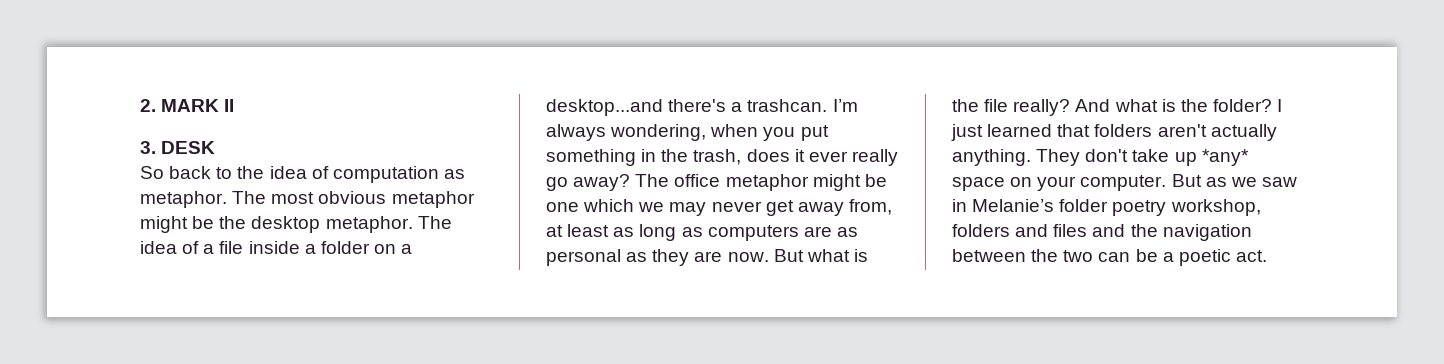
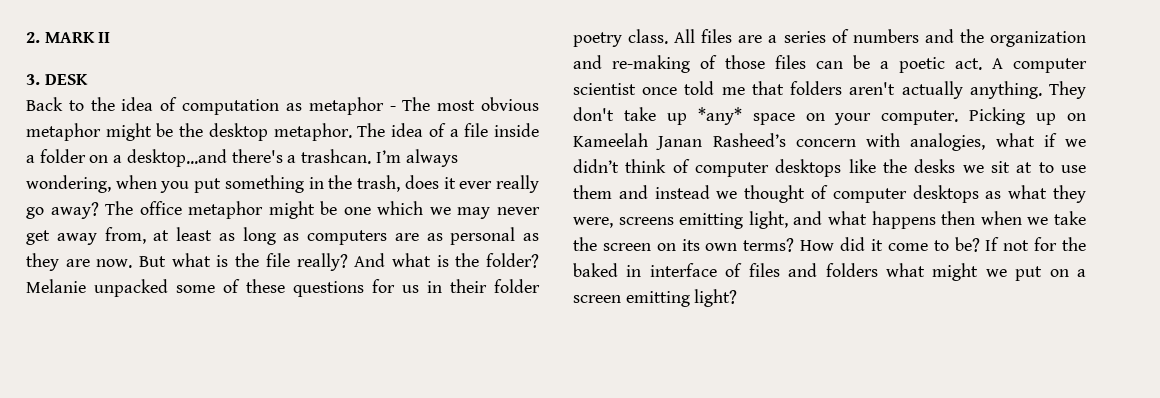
- So back to the idea of computation as metaphor. The most obvious metaphor might be the desktop metaphor.
+ Back to the idea of computation as metaphor - The most obvious metaphor might be the desktop metaphor.
- I just learned that folders aren't actually anything.
+ Melanie unpacked some of these questions for us in their folder poetry class. All files are a series of numbers and the organization and re-making of those files can be a poetic act. A computer scientist once told me that folders aren't actually anything.
- But as we saw in Melanie’s folder poetry workshop, folders and files and the navigation between the two can be a poetic act.
+ Picking up on Kameelah Janan Rasheed’s concern with analogies, what if we didn’t think of computer desktops like the desks we sit at to use them and instead we thought of computer desktops as what they were, screens emitting light, and what happens then when we take the screen on its own terms? How did it come to be? If not for the baked in interface of files and folders what might we put on a screen emitting light?

